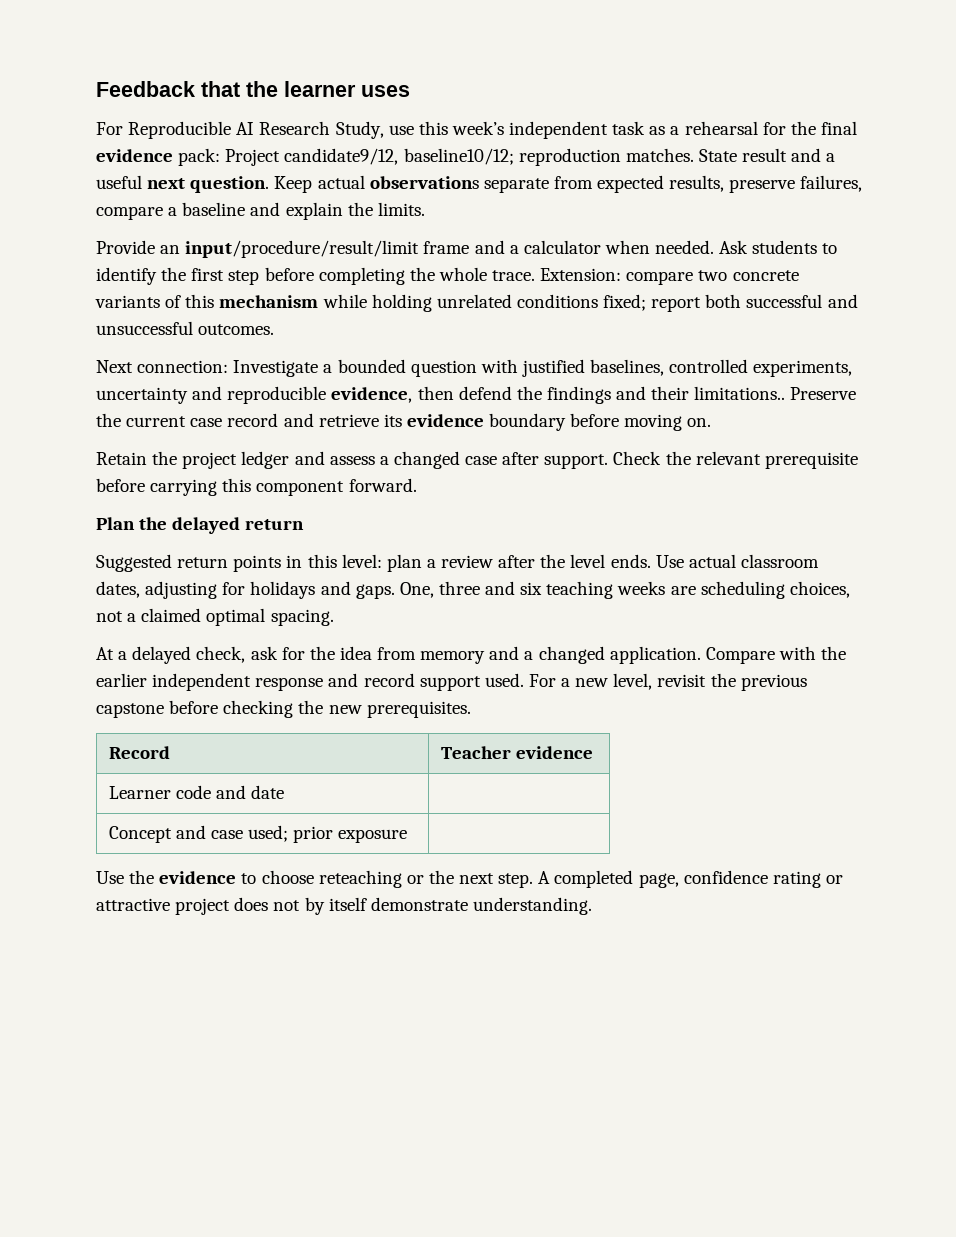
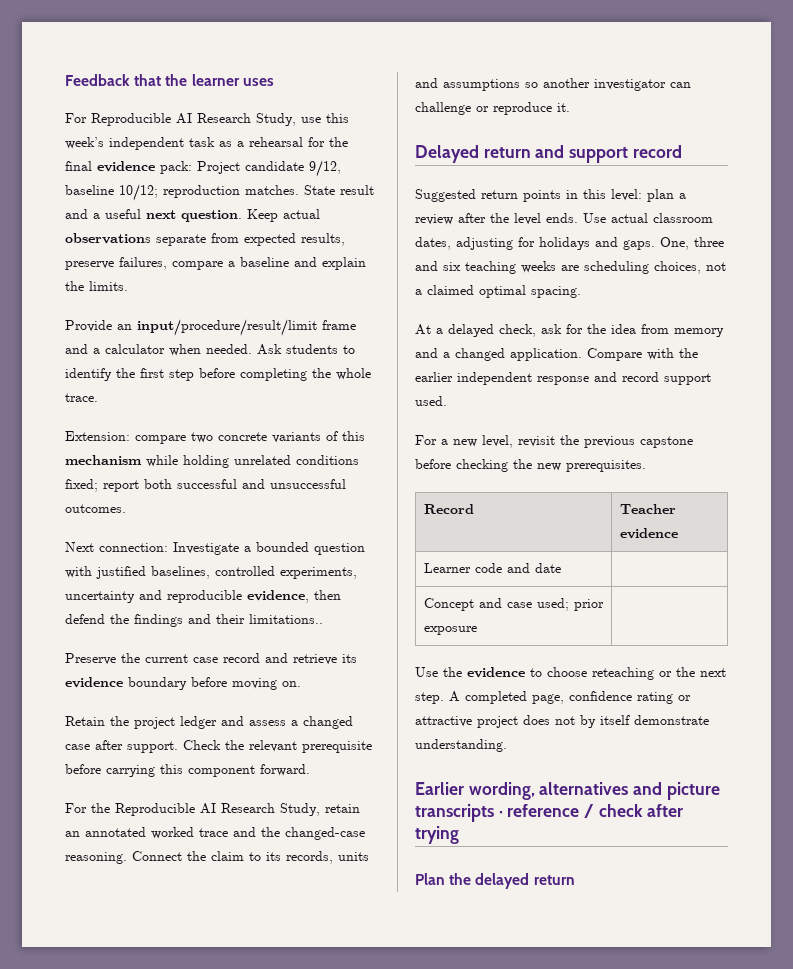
- For Reproducible AI Research Study, use this week’s independent task as a rehearsal for the final evidence pack: Project candidate9/12, baseline10/12; reproduction matches.
+ For Reproducible AI Research Study, use this week’s independent task as a rehearsal for the final evidence pack: Project candidate 9/12, baseline 10/12; reproduction matches.
- Ask students to identify the first step before completing the whole trace. Extension: compare two concrete variants of this mechanism while holding unrelated conditions fixed; report both successful and unsuccessful outcomes.
+ Ask students to identify the first step before completing the whole trace.
+ Extension: compare two concrete variants of this mechanism while holding unrelated conditions fixed; report both successful and unsuccessful outcomes.
- Next connection: Investigate a bounded question with justified baselines, controlled experiments, uncertainty and reproducible evidence, then defend the findings and their limitations.. Preserve the current case record and retrieve its evidence boundary before moving on.
+ Next connection: Investigate a bounded question with justified baselines, controlled experiments, uncertainty and reproducible evidence, then defend the findings and their limitations..
+ Preserve the current case record and retrieve its evidence boundary before moving on.
- Plan the delayed return
+ For the Reproducible AI Research Study, retain an annotated worked trace and the changed-case reasoning. Connect the claim to its records, units and assumptions so another investigator can challenge or reproduce it.
+ Delayed return and support record
- Compare with the earlier independent response and record support used. For a new level, revisit the previous capstone before checking the new prerequisites.
+ Compare with the earlier independent response and record support used.
+ For a new level, revisit the previous capstone before checking the new prerequisites.
+ Earlier wording, alternatives and picture transcripts · reference / check after trying
+ Plan the delayed return

